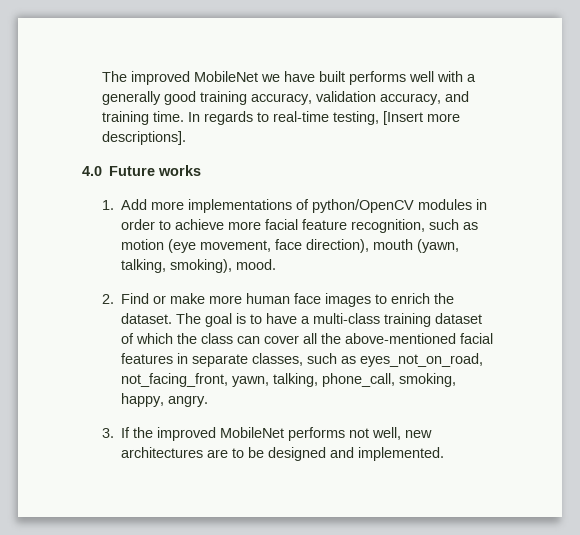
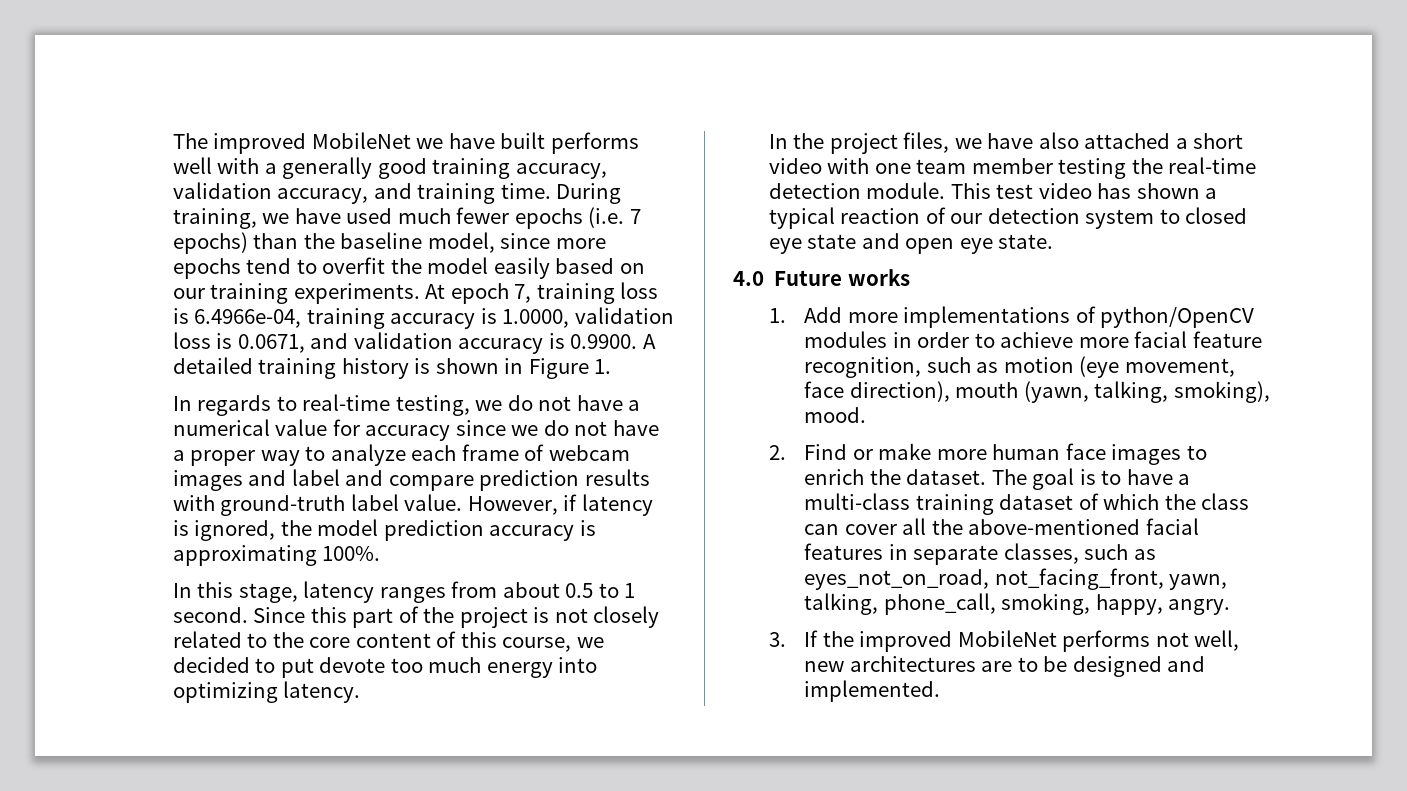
- The improved MobileNet we have built performs well with a generally good training accuracy, validation accuracy, and training time. In regards to real-time testing, [Insert more descriptions].
+ The improved MobileNet we have built performs well with a generally good training accuracy, validation accuracy, and training time. During training, we have used much fewer epochs (i.e. 7 epochs) than the baseline model, since more epochs tend to overfit the model easily based on our training experiments. At epoch 7, training loss is 6.4966e-04, training accuracy is 1.0000, validation loss is 0.0671, and validation accuracy is 0.9900. A detailed training history is shown in Figure 1.
+ In regards to real-time testing, we do not have a numerical value for accuracy since we do not have a proper way to analyze each frame of webcam images and label and compare prediction results with ground-truth label value. However, if latency is ignored, the model prediction accuracy is approximating 100%.
+ In this stage, latency ranges from about 0.5 to 1 second. Since this part of the project is not closely related to the core content of this course, we decided to put devote too much energy into optimizing latency.
+ In the project files, we have also attached a short video with one team member testing the real-time detection module. This test video has shown a typical reaction of our detection system to closed eye state and open eye state.

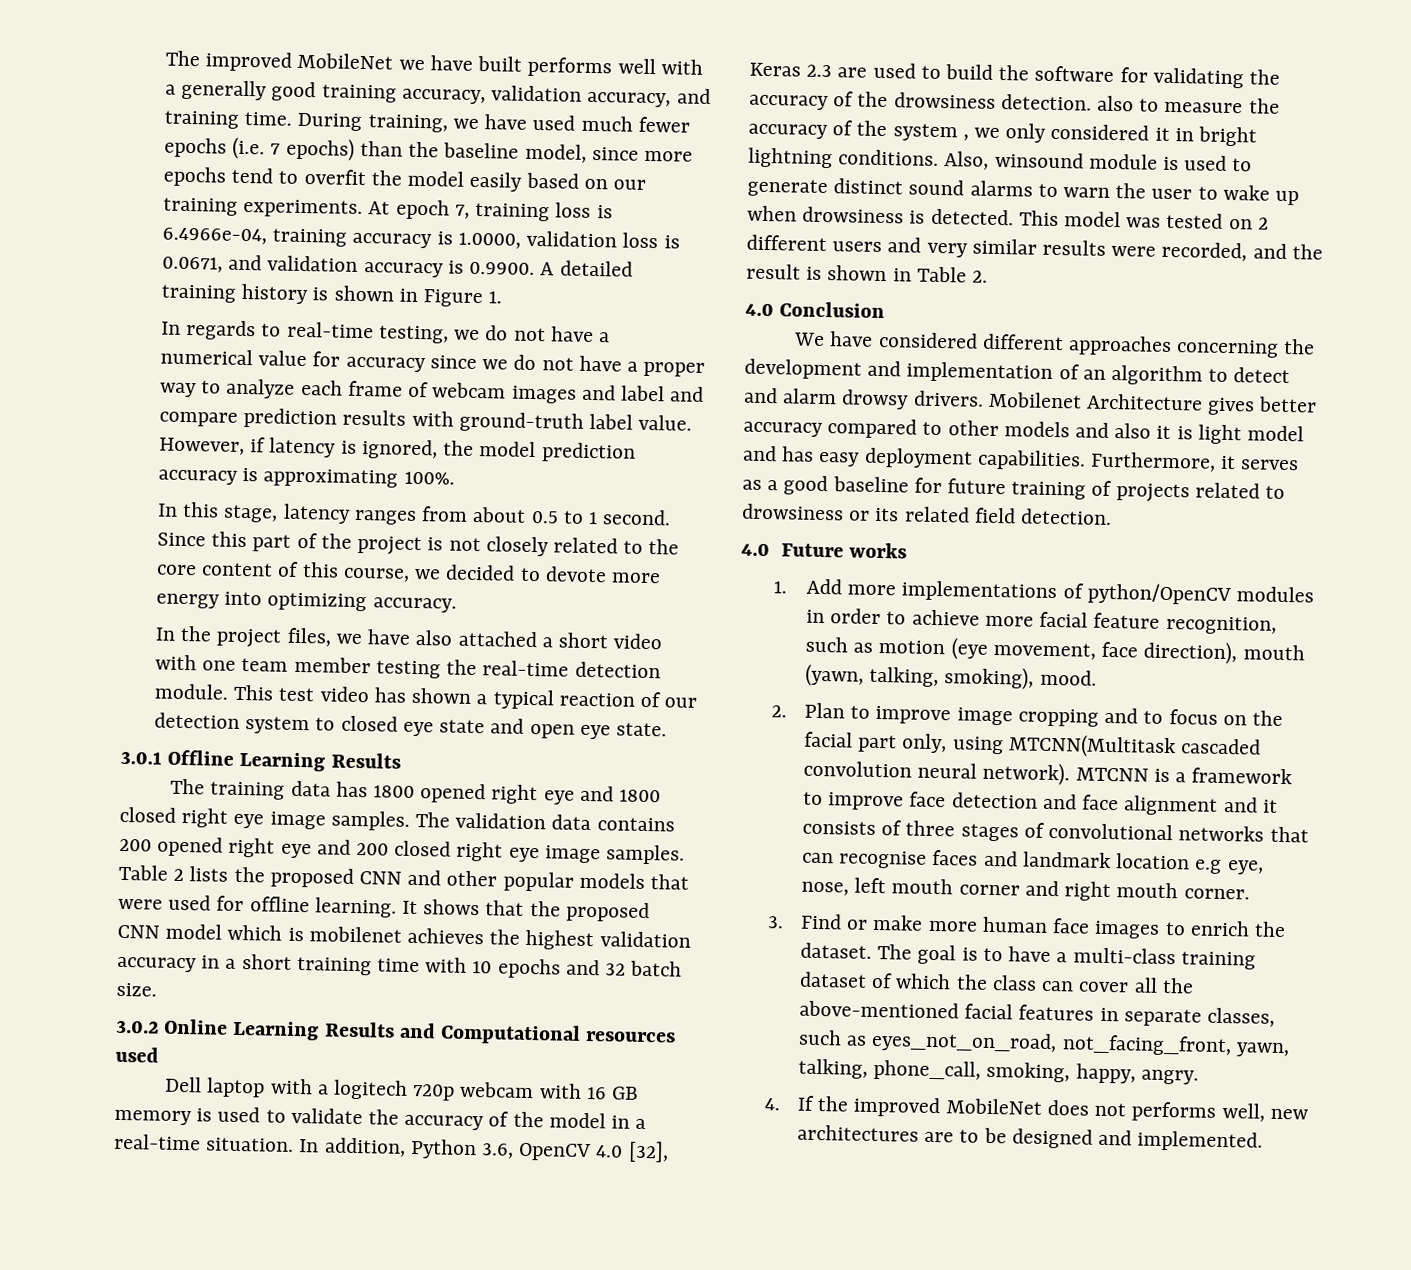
- Since this part of the project is not closely related to the core content of this course, we decided to put devote too much energy into optimizing latency.
+ Since this part of the project is not closely related to the core content of this course, we decided to devote more energy into optimizing accuracy.
+ 3.0.1 Offline Learning Results
+ The training data has 1800 opened right eye and 1800 closed right eye image samples. The validation data contains 200 opened right eye and 200 closed right eye image samples. Table 2 lists the proposed CNN and other popular models that were used for offline learning. It shows that the proposed CNN model which is mobilenet achieves the highest validation accuracy in a short training time with 10 epochs and 32 batch size.
+ 3.0.2 Online Learning Results and Computational resources used
+ Dell laptop with a logitech 720p webcam with 16 GB memory is used to validate the accuracy of the model in a real-time situation. In addition, Python 3.6, OpenCV 4.0 [32], Keras 2.3 are used to build the software for validating the accuracy of the drowsiness detection. also to measure the accuracy of the system , we only considered it in bright lightning conditions. Also, winsound module is used to generate distinct sound alarms to warn the user to wake up when drowsiness is detected. This model was tested on 2 different users and very similar results were recorded, and the result is shown in Table 2.
+ 4.0 Conclusion
+ We have considered different approaches concerning the development and implementation of an algorithm to detect and alarm drowsy drivers. Mobilenet Architecture gives better accuracy compared to other models and also it is light model and has easy deployment capabilities. Furthermore, it serves as a good baseline for future training of projects related to drowsiness or its related field detection.
- 2. Find or make more human face images to enrich the dataset.
+ 2. Plan to improve image cropping and to focus on the facial part only, using MTCNN(Multitask cascaded convolution neural network). MTCNN is a framework to improve face detection and face alignment and it consists of three stages of convolutional networks that can recognise faces and landmark location e.g eye, nose, left mouth corner and right mouth corner.
+ 3. Find or make more human face images to enrich the dataset.
- 3. If the improved MobileNet performs not well, new architectures are to be designed and implemented.
+ 4. If the improved MobileNet does not performs well, new architectures are to be designed and implemented.

